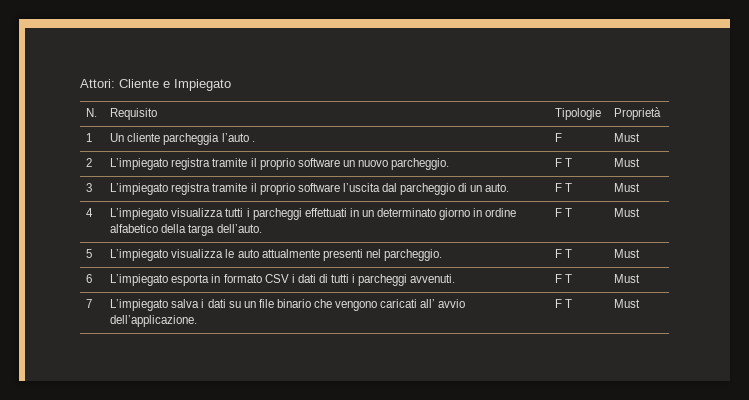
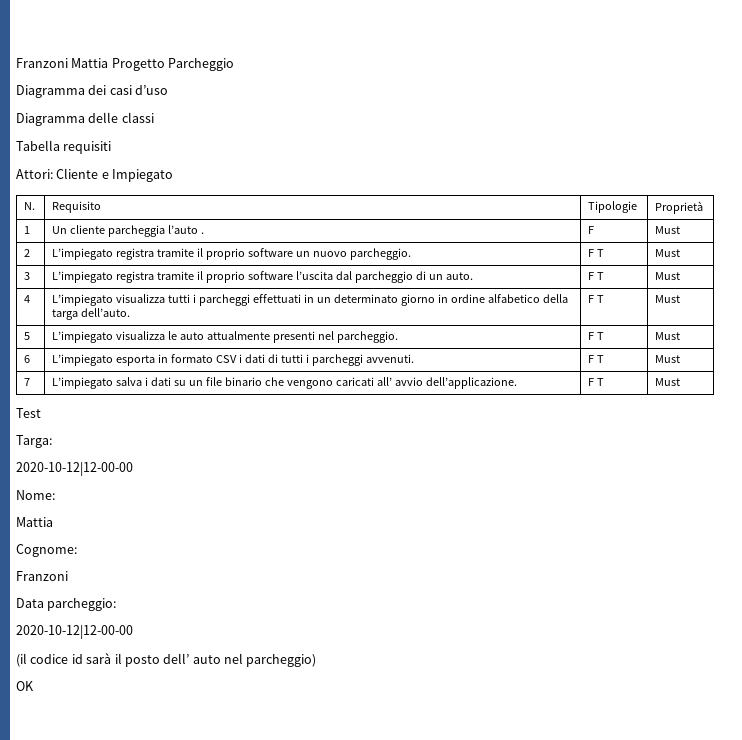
+ Franzoni Mattia Progetto Parcheggio
+ Diagramma dei casi d’uso
+ Diagramma delle classi
+ Tabella requisiti
+ Test
+ Targa:
+ 2020-10-12|12-00-00
+ Nome:
+ Mattia
+ Cognome:
+ Franzoni
+ Data parcheggio:
+ 2020-10-12|12-00-00
+ (il codice id sarà il posto dell’ auto nel parcheggio)
+ OK

